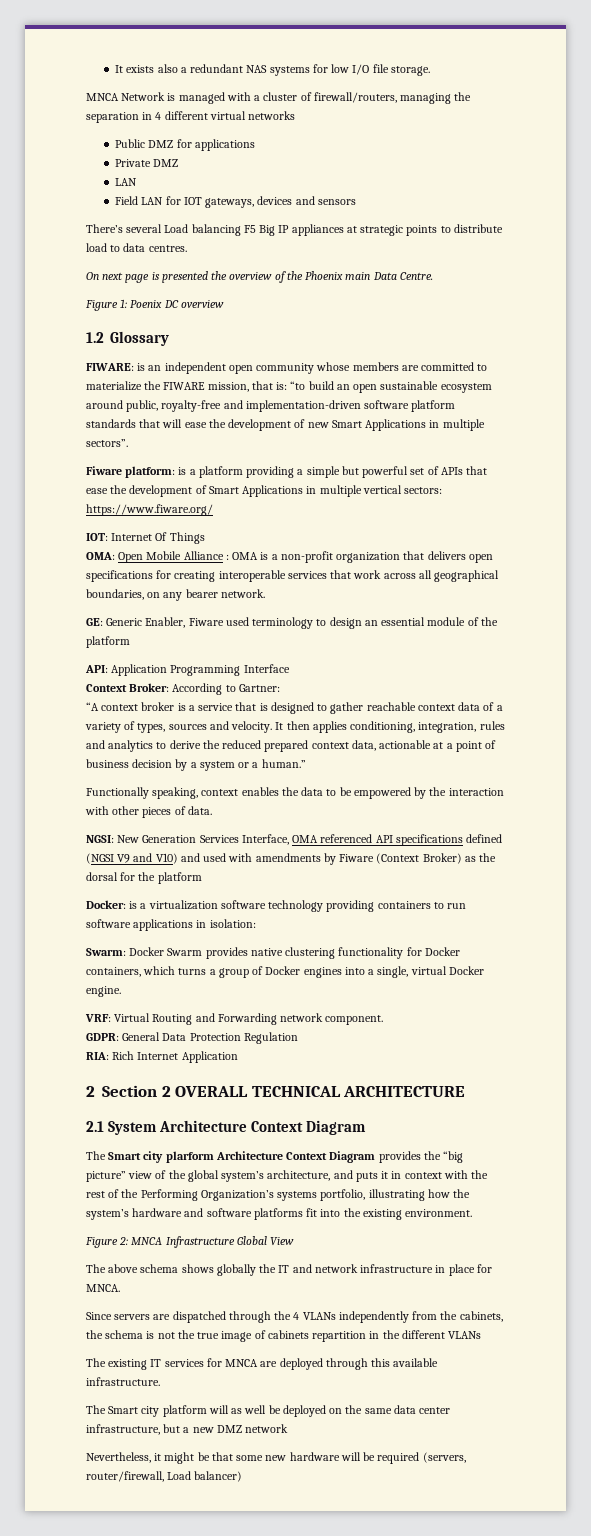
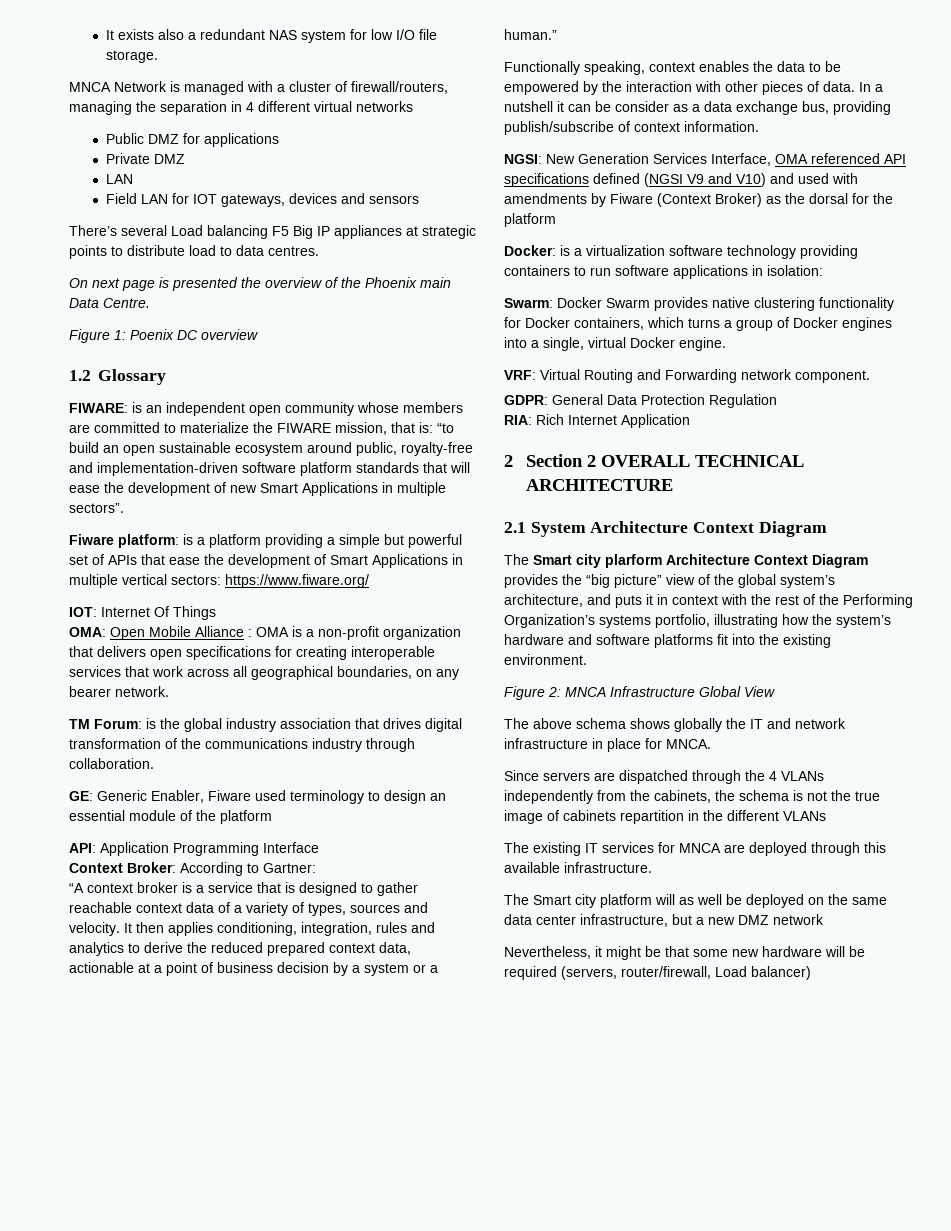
- It exists also a redundant NAS systems for low I/O file storage.
+ It exists also a redundant NAS system for low I/O file storage.
+ TM Forum: is the global industry association that drives digital transformation of the communications industry through collaboration.
+ In a nutshell it can be consider as a data exchange bus, providing publish/subscribe of context information.

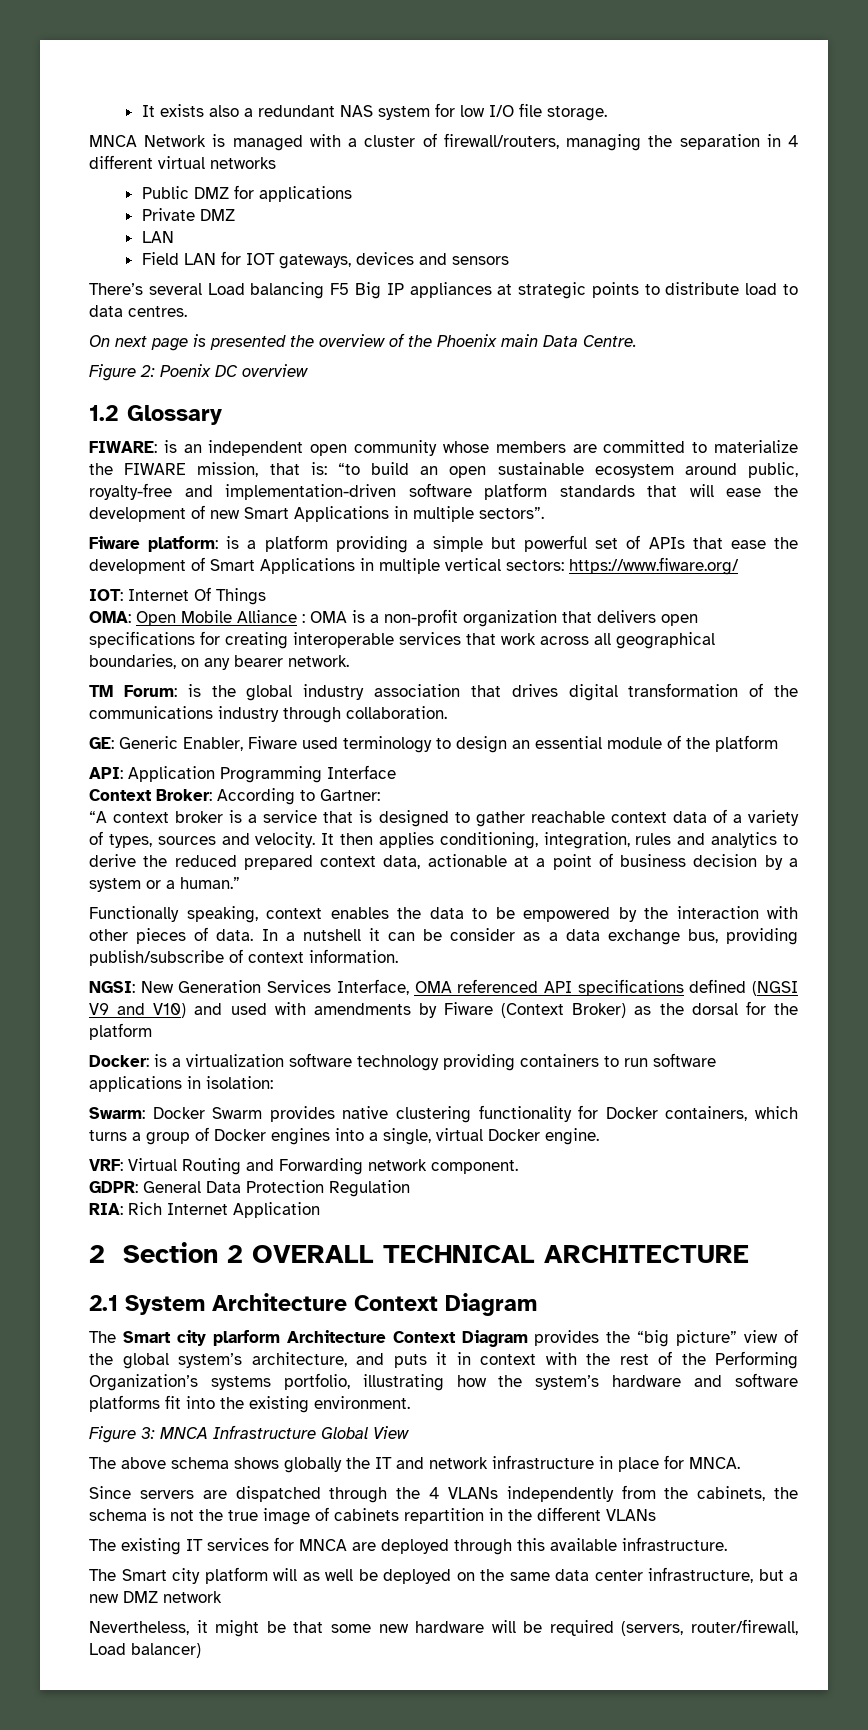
- Figure 1: Poenix DC overview
+ Figure 2: Poenix DC overview
- Figure 2: MNCA Infrastructure Global View
+ Figure 3: MNCA Infrastructure Global View

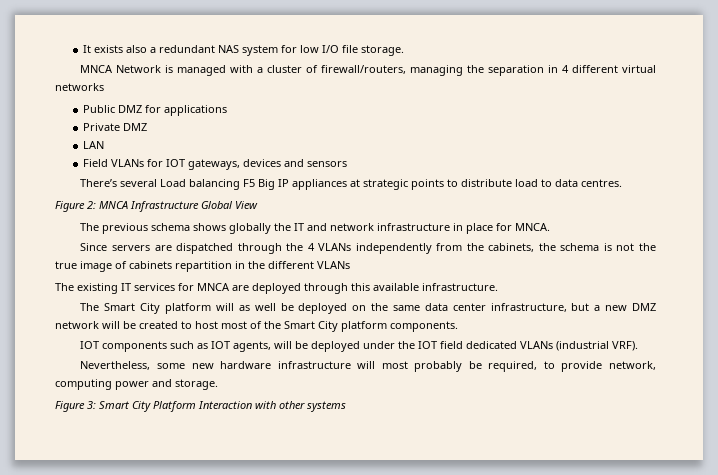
- Field LAN for IOT gateways, devices and sensors
+ Field VLANs for IOT gateways, devices and sensors
- On next page is presented the overview of the Phoenix main Data Centre.
- Figure 2: Poenix DC overview
- 1.2 Glossary
- FIWARE: is an independent open community whose members are committed to materialize the FIWARE mission, that is: “to build an open sustainable ecosystem around public, royalty-free and implementation-driven software platform standards that will ease the development of new Smart Applications in multiple sectors”.
- Fiware platform: is a platform providing a simple but powerful set of APIs that ease the development of Smart Applications in multiple vertical sectors: https://www.fiware.org/
- IOT: Internet Of Things
- OMA: Open Mobile Alliance : OMA is a non-profit organization that delivers open specifications for creating interoperable services that work across all geographical boundaries, on any bearer network.
- TM Forum: is the global industry association that drives digital transformation of the communications industry through collaboration.
- GE: Generic Enabler, Fiware used terminology to design an essential module of the platform
- API: Application Programming Interface
- Context Broker: According to Gartner:
- “A context broker is a service that is designed to gather reachable context data of a variety of types, sources and velocity. It then applies conditioning, integration, rules and analytics to derive the reduced prepared context data, actionable at a point of business decision by a system or a human.”
- Functionally speaking, context enables the data to be empowered by the interaction with other pieces of data. In a nutshell it can be consider as a data exchange bus, providing publish/subscribe of context information.
- NGSI: New Generation Services Interface, OMA referenced API specifications defined (NGSI V9 and V10) and used with amendments by Fiware (Context Broker) as the dorsal for the platform
- Docker: is a virtualization software technology providing containers to run software applications in isolation:
- Swarm: Docker Swarm provides native clustering functionality for Docker containers, which turns a group of Docker engines into a single, virtual Docker engine.
- VRF: Virtual Routing and Forwarding network component.
- GDPR: General Data Protection Regulation
- RIA: Rich Internet Application
- 2 Section 2 OVERALL TECHNICAL ARCHITECTURE
- 2.1 System Architecture Context Diagram
- The Smart city plarform Architecture Context Diagram provides the “big picture” view of the global system’s architecture, and puts it in context with the rest of the Performing Organization’s systems portfolio, illustrating how the system’s hardware and software platforms fit into the existing environment.
- Figure 3: MNCA Infrastructure Global View
+ Figure 2: MNCA Infrastructure Global View
- The above schema shows globally the IT and network infrastructure in place for MNCA.
+ The previous schema shows globally the IT and network infrastructure in place for MNCA.
- The Smart city platform will as well be deployed on the same data center infrastructure, but a new DMZ network
- Nevertheless, it might be that some new hardware will be required (servers, router/firewall, Load balancer)
+ The Smart City platform will as well be deployed on the same data center infrastructure, but a new DMZ network will be created to host most of the Smart City platform components.
+ IOT components such as IOT agents, will be deployed under the IOT field dedicated VLANs (industrial VRF).
+ Nevertheless, some new hardware infrastructure will most probably be required, to provide network, computing power and storage.
+ Figure 3: Smart City Platform Interaction with other systems

